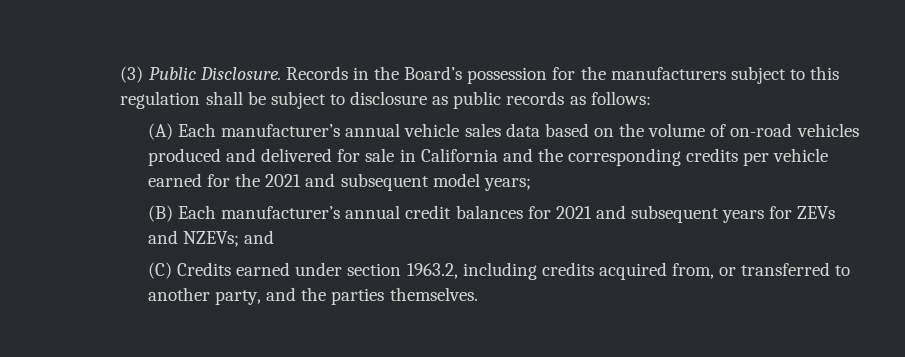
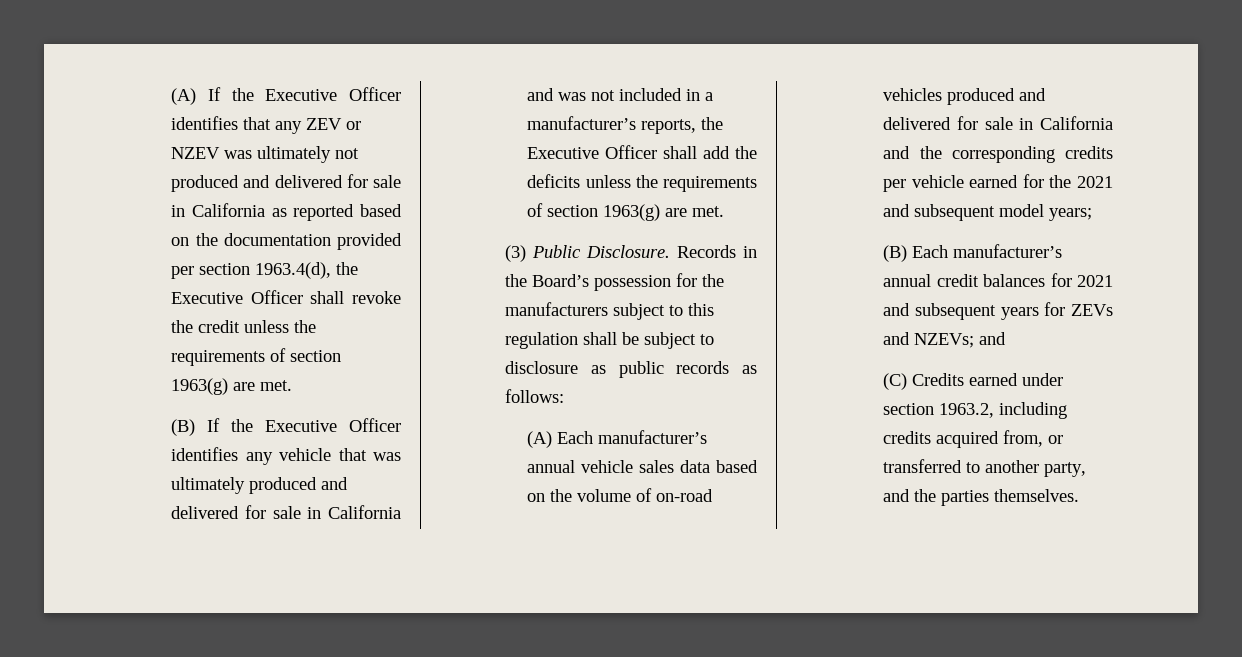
+ (A) If the Executive Officer identifies that any ZEV or NZEV was ultimately not produced and delivered for sale in California as reported based on the documentation provided per section 1963.4(d), the Executive Officer shall revoke the credit unless the requirements of section 1963(g) are met.
+ (B) If the Executive Officer identifies any vehicle that was ultimately produced and delivered for sale in California and was not included in a manufacturer’s reports, the Executive Officer shall add the deficits unless the requirements of section 1963(g) are met.

